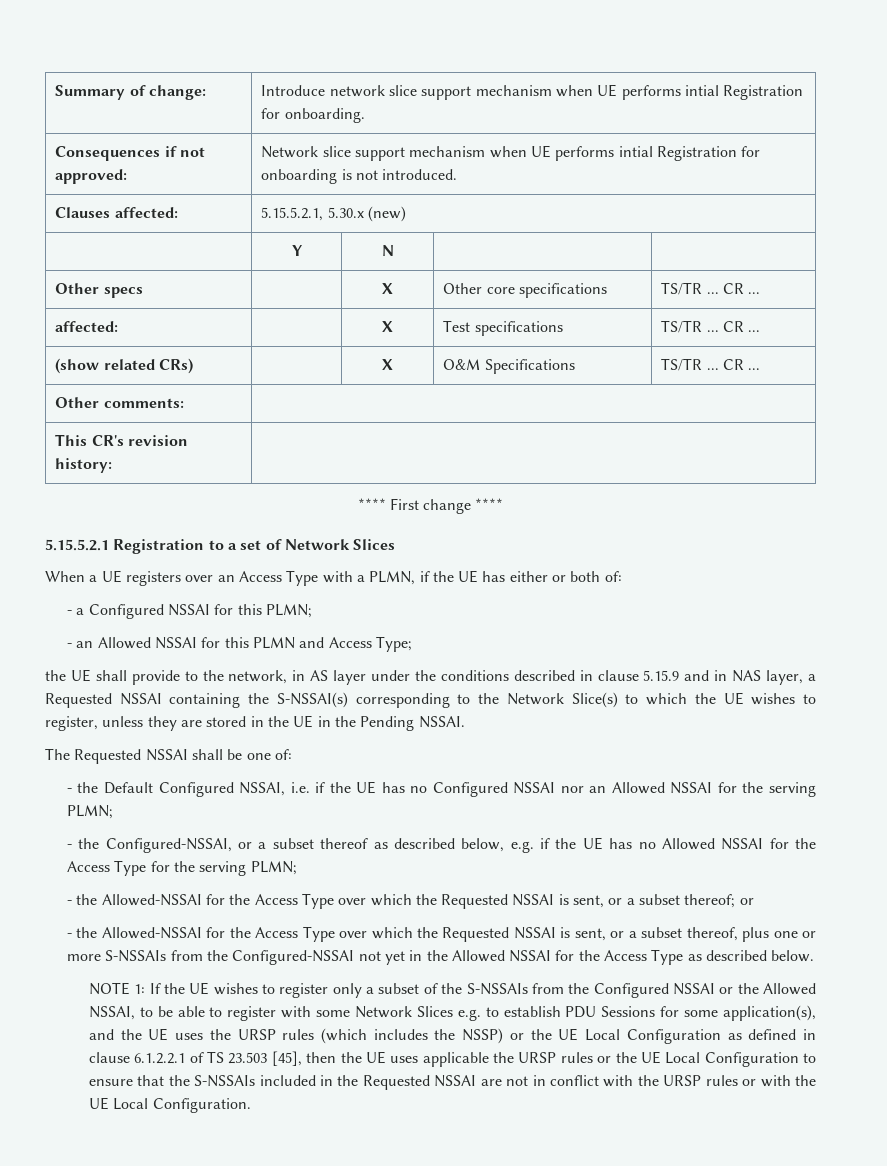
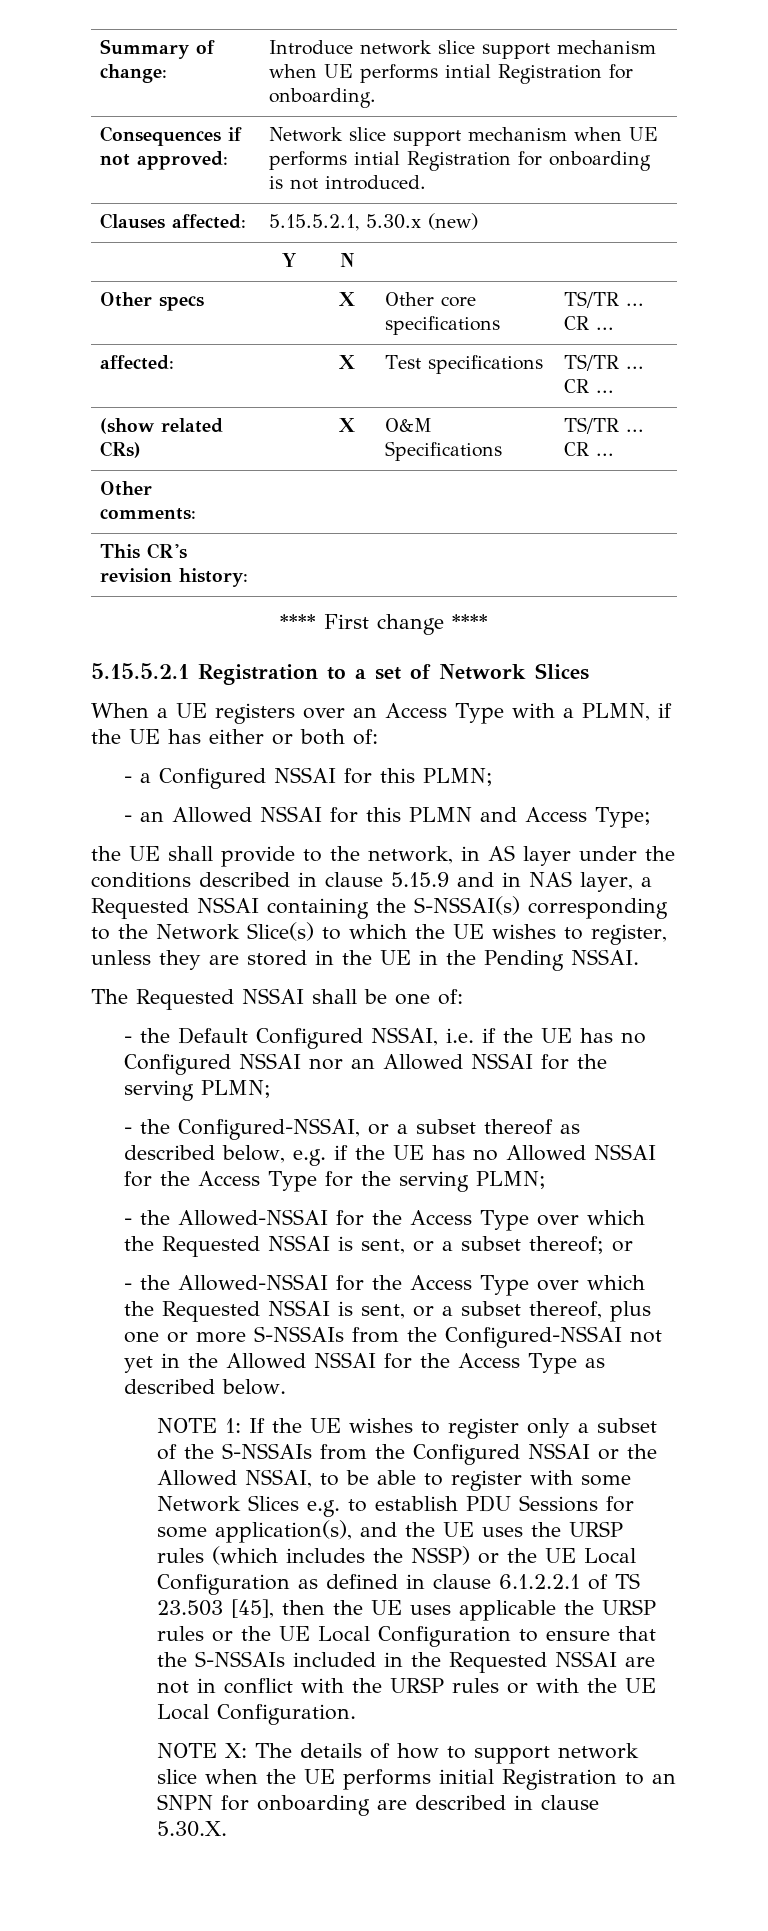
+ NOTE X: The details of how to support network slice when the UE performs initial Registration to an SNPN for onboarding are described in clause 5.30.X.

